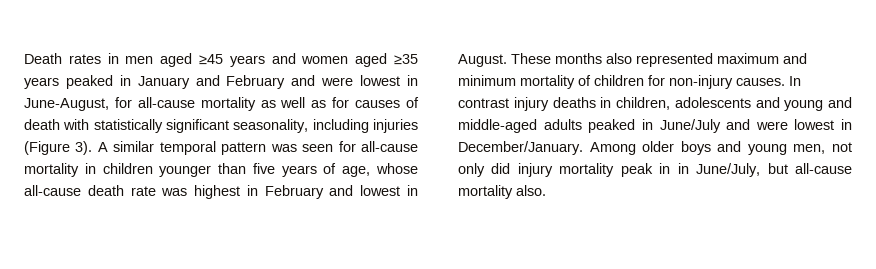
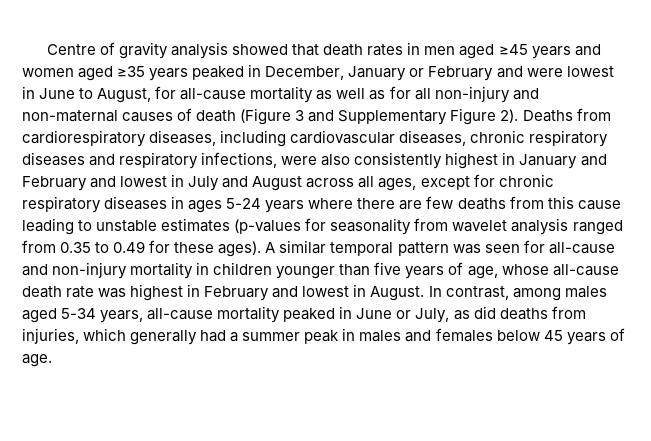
- Death rates in men aged ≥45 years and women aged ≥35 years peaked in January and February and were lowest in June-August, for all-cause mortality as well as for causes of death with statistically significant seasonality, including injuries (Figure 3).
+ Centre of gravity analysis showed that death rates in men aged ≥45 years and women aged ≥35 years peaked in December, January or February and were lowest in June to August, for all-cause mortality as well as for all non-injury and non-maternal causes of death (Figure 3 and Supplementary Figure 2). Deaths from cardiorespiratory diseases, including cardiovascular diseases, chronic respiratory diseases and respiratory infections, were also consistently highest in January and February and lowest in July and August across all ages, except for chronic respiratory diseases in ages 5-24 years where there are few deaths from this cause leading to unstable estimates (p-values for seasonality from wavelet analysis ranged from 0.35 to 0.49 for these ages).
- A similar temporal pattern was seen for all-cause mortality in children younger than five years of age, whose all-cause death rate was highest in February and lowest in August.
+ A similar temporal pattern was seen for all-cause and non-injury mortality in children younger than five years of age, whose all-cause death rate was highest in February and lowest in August.
- These months also represented maximum and minimum mortality of children for non-injury causes. In contrast injury deaths in children, adolescents and young and middle-aged adults peaked in June/July and were lowest in December/January. Among older boys and young men, not only did injury mortality peak in in June/July, but all-cause mortality also.
+ In contrast, among males aged 5-34 years, all-cause mortality peaked in June or July, as did deaths from injuries, which generally had a summer peak in males and females below 45 years of age.

